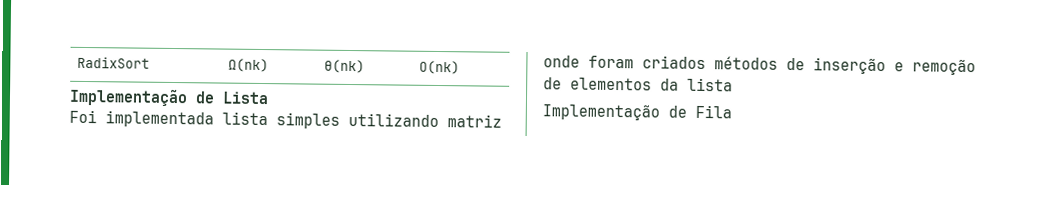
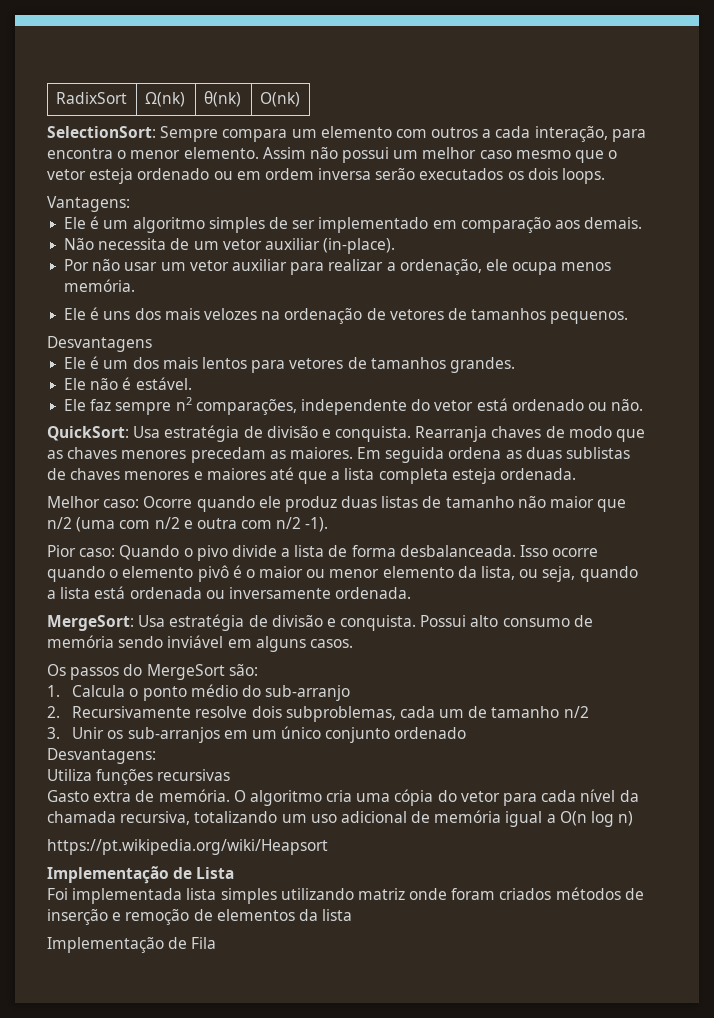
+ SelectionSort: Sempre compara um elemento com outros a cada interação, para encontra o menor elemento. Assim não possui um melhor caso mesmo que o vetor esteja ordenado ou em ordem inversa serão executados os dois loops.
+ Vantagens:
+ Ele é um algoritmo simples de ser implementado em comparação aos demais.
+ Não necessita de um vetor auxiliar (in-place).
+ Por não usar um vetor auxiliar para realizar a ordenação, ele ocupa menos memória.
+ Ele é uns dos mais velozes na ordenação de vetores de tamanhos pequenos.
+ Desvantagens
+ Ele é um dos mais lentos para vetores de tamanhos grandes.
+ Ele não é estável.
+ Ele faz sempre n2 comparações, independente do vetor está ordenado ou não.
+ QuickSort: Usa estratégia de divisão e conquista. Rearranja chaves de modo que as chaves menores precedam as maiores. Em seguida ordena as duas sublistas de chaves menores e maiores até que a lista completa esteja ordenada.
+ Melhor caso: Ocorre quando ele produz duas listas de tamanho não maior que n/2 (uma com n/2 e outra com n/2 -1).
+ Pior caso: Quando o pivo divide a lista de forma desbalanceada. Isso ocorre quando o elemento pivô é o maior ou menor elemento da lista, ou seja, quando a lista está ordenada ou inversamente ordenada.
+ MergeSort: Usa estratégia de divisão e conquista. Possui alto consumo de memória sendo inviável em alguns casos.
+ Os passos do MergeSort são:
+ 1. Calcula o ponto médio do sub-arranjo
+ 2. Recursivamente resolve dois subproblemas, cada um de tamanho n/2
+ 3. Unir os sub-arranjos em um único conjunto ordenado
+ Desvantagens:
+ Utiliza funções recursivas
+ Gasto extra de memória. O algoritmo cria uma cópia do vetor para cada nível da chamada recursiva, totalizando um uso adicional de memória igual a O(n log n)
+ https://pt.wikipedia.org/wiki/Heapsort

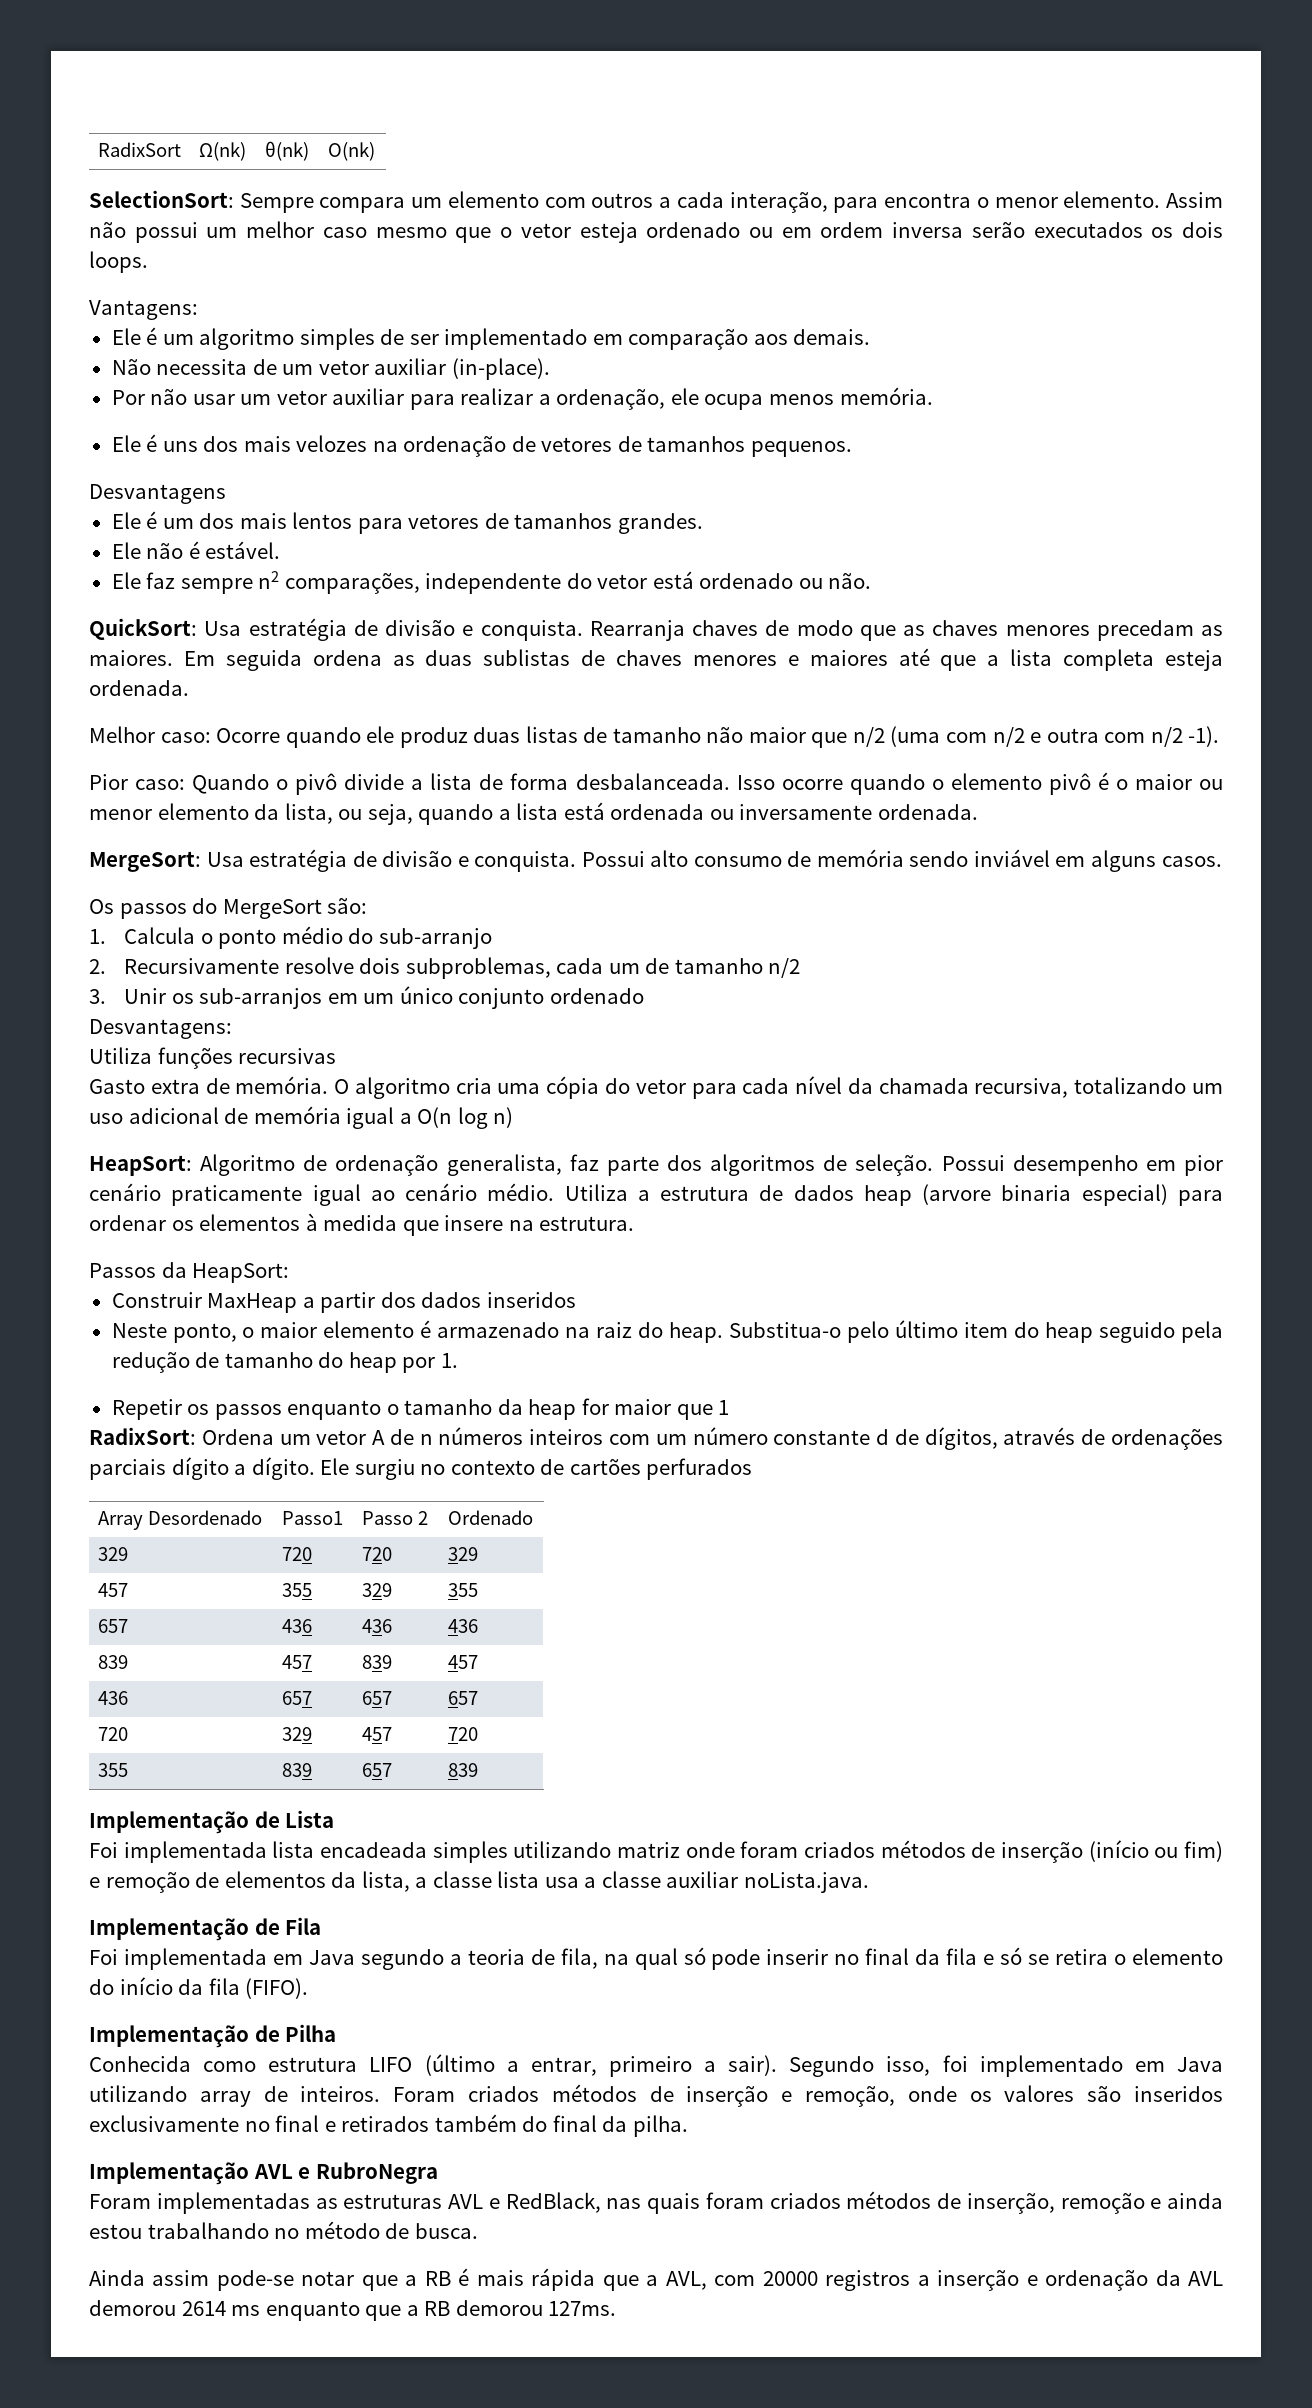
- Pior caso: Quando o pivo divide a lista de forma desbalanceada.
+ Pior caso: Quando o pivô divide a lista de forma desbalanceada.
- https://pt.wikipedia.org/wiki/Heapsort
+ HeapSort: Algoritmo de ordenação generalista, faz parte dos algoritmos de seleção. Possui desempenho em pior cenário praticamente igual ao cenário médio. Utiliza a estrutura de dados heap (arvore binaria especial) para ordenar os elementos à medida que insere na estrutura.
+ Passos da HeapSort:
+ Construir MaxHeap a partir dos dados inseridos
+ Neste ponto, o maior elemento é armazenado na raiz do heap. Substitua-o pelo último item do heap seguido pela redução de tamanho do heap por 1.
+ Repetir os passos enquanto o tamanho da heap for maior que 1
+ RadixSort: Ordena um vetor A de n números inteiros com um número constante d de dígitos, através de ordenações parciais dígito a dígito. Ele surgiu no contexto de cartões perfurados
+ Array Desordenado | Passo1 | Passo 2 | Ordenado
+ 329 | 720 | 720 | 329
+ 457 | 355 | 329 | 355
+ 657 | 436 | 436 | 436
+ 839 | 457 | 839 | 457
+ 436 | 657 | 657 | 657
+ 720 | 329 | 457 | 720
+ 355 | 839 | 657 | 839
- Foi implementada lista simples utilizando matriz onde foram criados métodos de inserção e remoção de elementos da lista
+ Foi implementada lista encadeada simples utilizando matriz onde foram criados métodos de inserção (início ou fim) e remoção de elementos da lista, a classe lista usa a classe auxiliar noLista.java.
  Implementação de Fila
+ Foi implementada em Java segundo a teoria de fila, na qual só pode inserir no final da fila e só se retira o elemento do início da fila (FIFO).
+ Implementação de Pilha
+ Conhecida como estrutura LIFO (último a entrar, primeiro a sair). Segundo isso, foi implementado em Java utilizando array de inteiros. Foram criados métodos de inserção e remoção, onde os valores são inseridos exclusivamente no final e retirados também do final da pilha.
+ Implementação AVL e RubroNegra
+ Foram implementadas as estruturas AVL e RedBlack, nas quais foram criados métodos de inserção, remoção e ainda estou trabalhando no método de busca.
+ Ainda assim pode-se notar que a RB é mais rápida que a AVL, com 20000 registros a inserção e ordenação da AVL demorou 2614 ms enquanto que a RB demorou 127ms.

